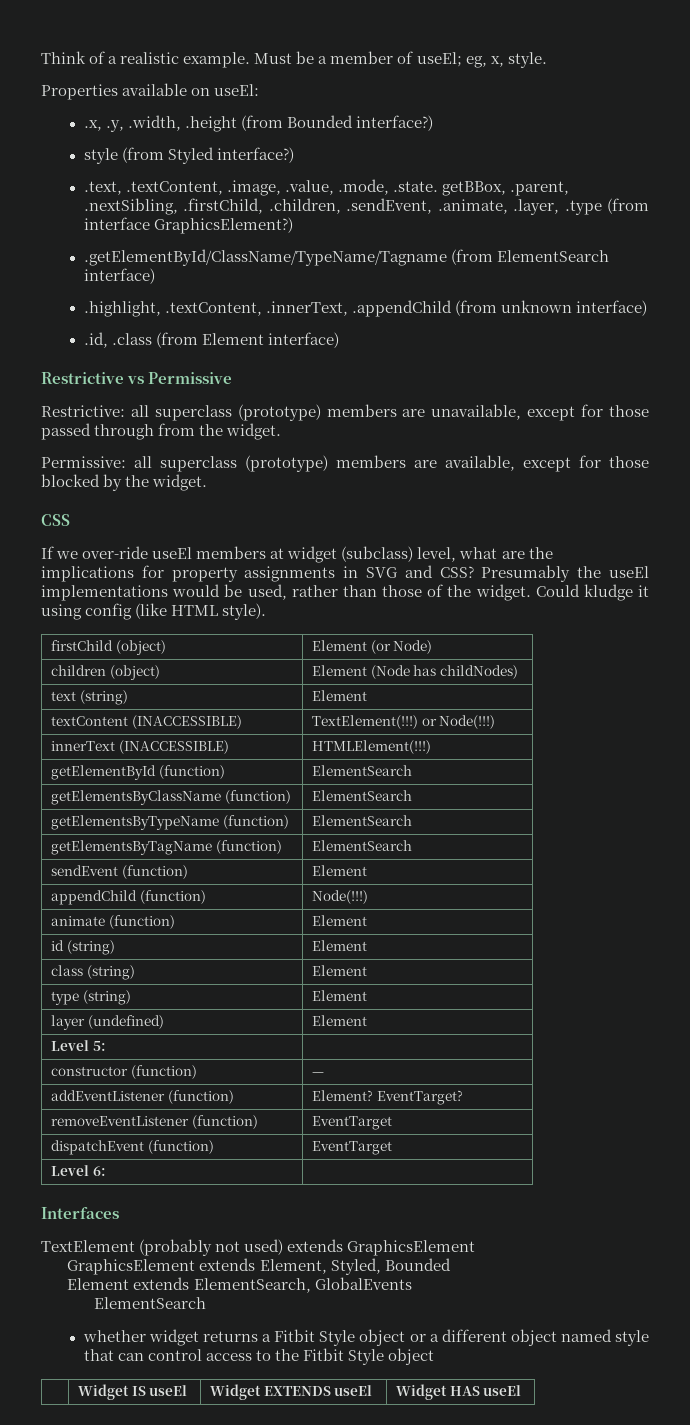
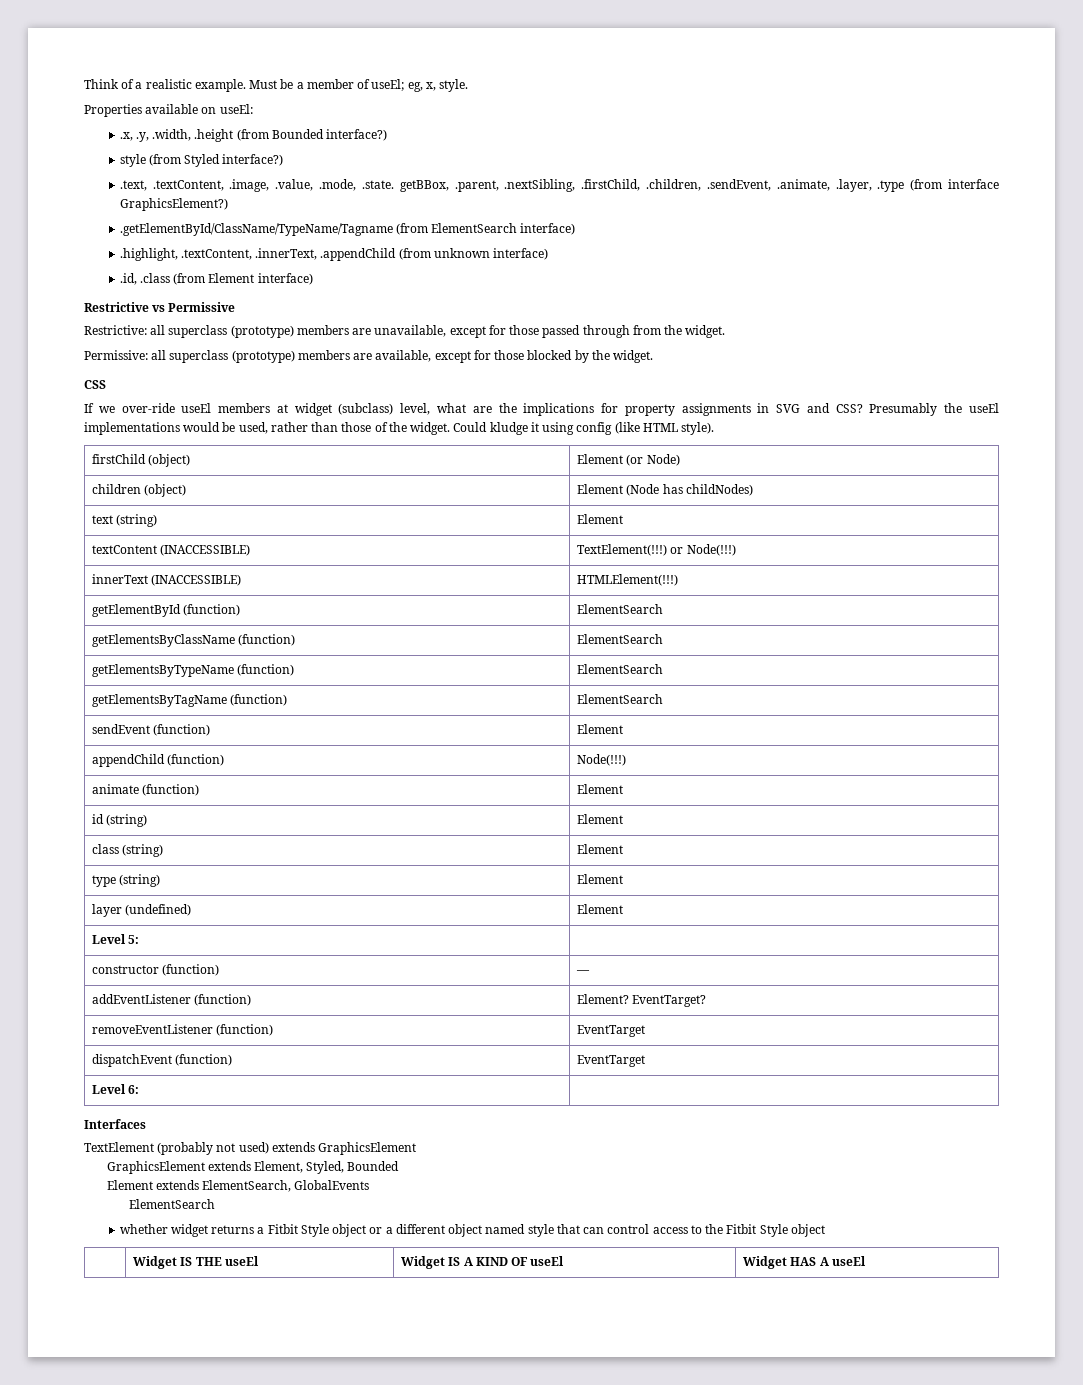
- | Widget IS useEl | Widget EXTENDS useEl | Widget HAS useEl
+ | Widget IS THE useEl | Widget IS A KIND OF useEl | Widget HAS A useEl

